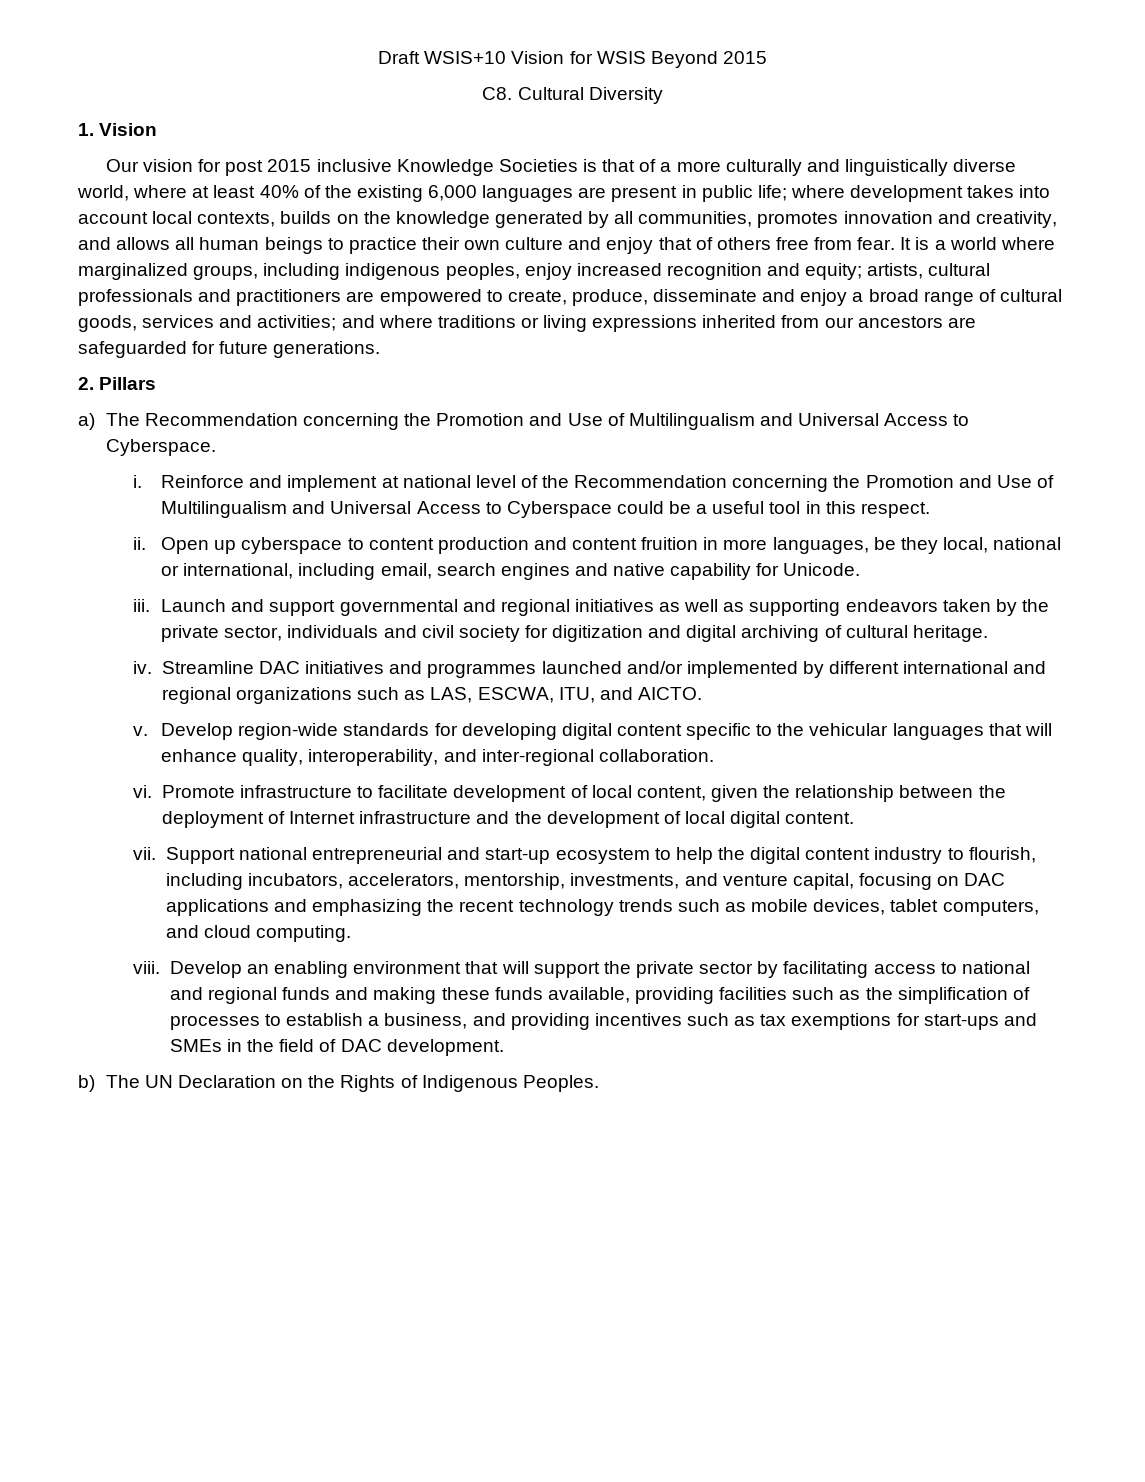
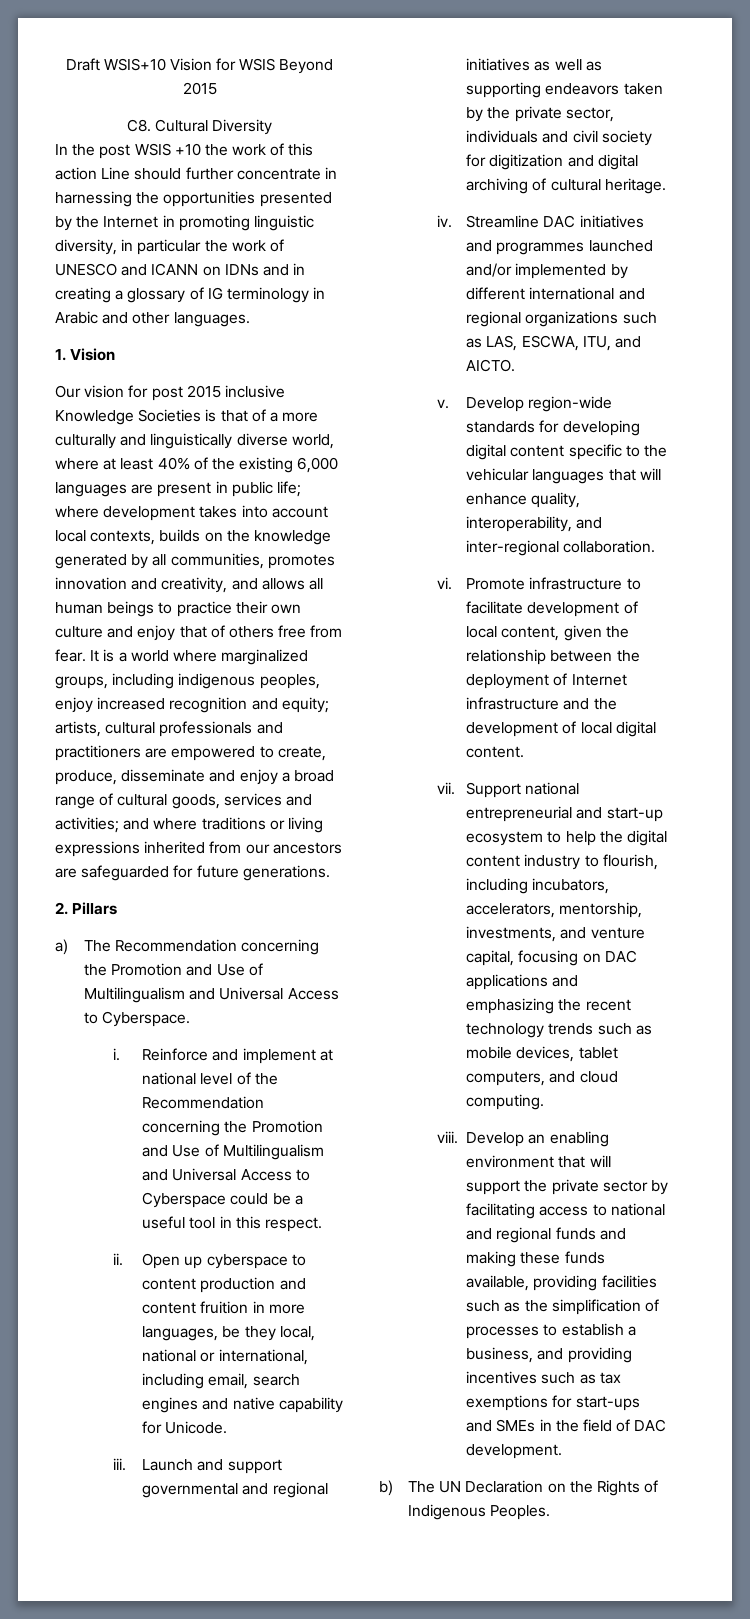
+ In the post WSIS +10 the work of this action Line should further concentrate in harnessing the opportunities presented by the Internet in promoting linguistic diversity, in particular the work of UNESCO and ICANN on IDNs and in creating a glossary of IG terminology in Arabic and other languages.

